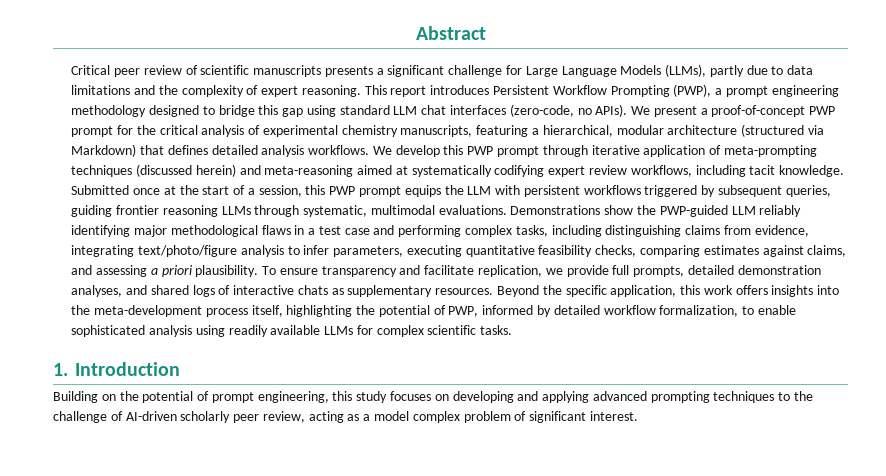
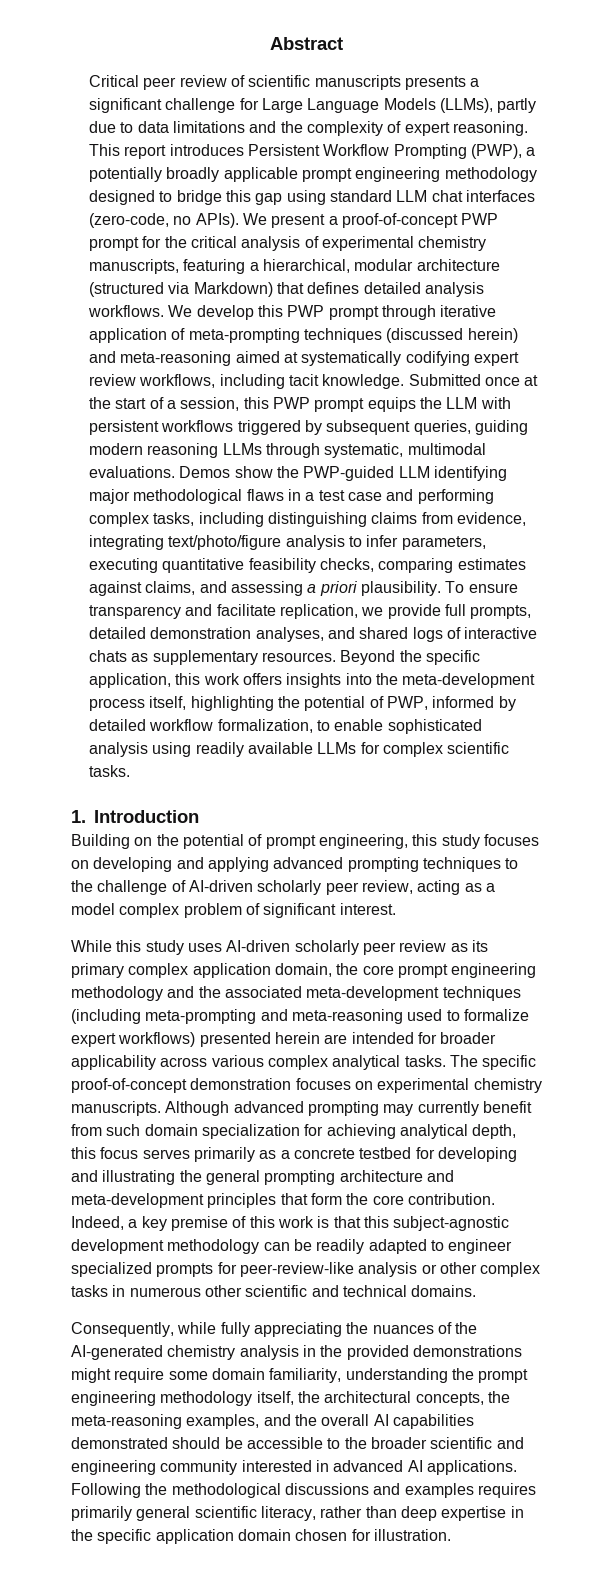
- This report introduces Persistent Workflow Prompting (PWP), a prompt engineering methodology designed to bridge this gap using standard LLM chat interfaces (zero-code, no APIs).
+ This report introduces Persistent Workflow Prompting (PWP), a potentially broadly applicable prompt engineering methodology designed to bridge this gap using standard LLM chat interfaces (zero-code, no APIs).
- Submitted once at the start of a session, this PWP prompt equips the LLM with persistent workflows triggered by subsequent queries, guiding frontier reasoning LLMs through systematic, multimodal evaluations.
+ Submitted once at the start of a session, this PWP prompt equips the LLM with persistent workflows triggered by subsequent queries, guiding modern reasoning LLMs through systematic, multimodal evaluations.
- Demonstrations show the PWP-guided LLM reliably identifying major methodological flaws in a test case and performing complex tasks, including distinguishing claims from evidence, integrating text/photo/figure analysis to infer parameters, executing quantitative feasibility checks, comparing estimates against claims, and assessing a priori plausibility.
+ Demos show the PWP-guided LLM identifying major methodological flaws in a test case and performing complex tasks, including distinguishing claims from evidence, integrating text/photo/figure analysis to infer parameters, executing quantitative feasibility checks, comparing estimates against claims, and assessing a priori plausibility.
+ While this study uses AI-driven scholarly peer review as its primary complex application domain, the core prompt engineering methodology and the associated meta-development techniques (including meta-prompting and meta-reasoning used to formalize expert workflows) presented herein are intended for broader applicability across various complex analytical tasks. The specific proof-of-concept demonstration focuses on experimental chemistry manuscripts. Although advanced prompting may currently benefit from such domain specialization for achieving analytical depth, this focus serves primarily as a concrete testbed for developing and illustrating the general prompting architecture and meta-development principles that form the core contribution. Indeed, a key premise of this work is that this subject-agnostic development methodology can be readily adapted to engineer specialized prompts for peer-review-like analysis or other complex tasks in numerous other scientific and technical domains.
+ Consequently, while fully appreciating the nuances of the AI-generated chemistry analysis in the provided demonstrations might require some domain familiarity, understanding the prompt engineering methodology itself, the architectural concepts, the meta-reasoning examples, and the overall AI capabilities demonstrated should be accessible to the broader scientific and engineering community interested in advanced AI applications. Following the methodological discussions and examples requires primarily general scientific literacy, rather than deep expertise in the specific application domain chosen for illustration.

